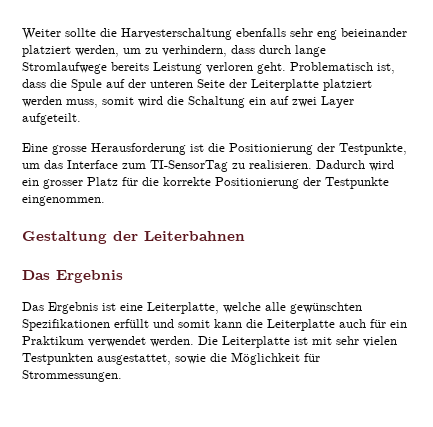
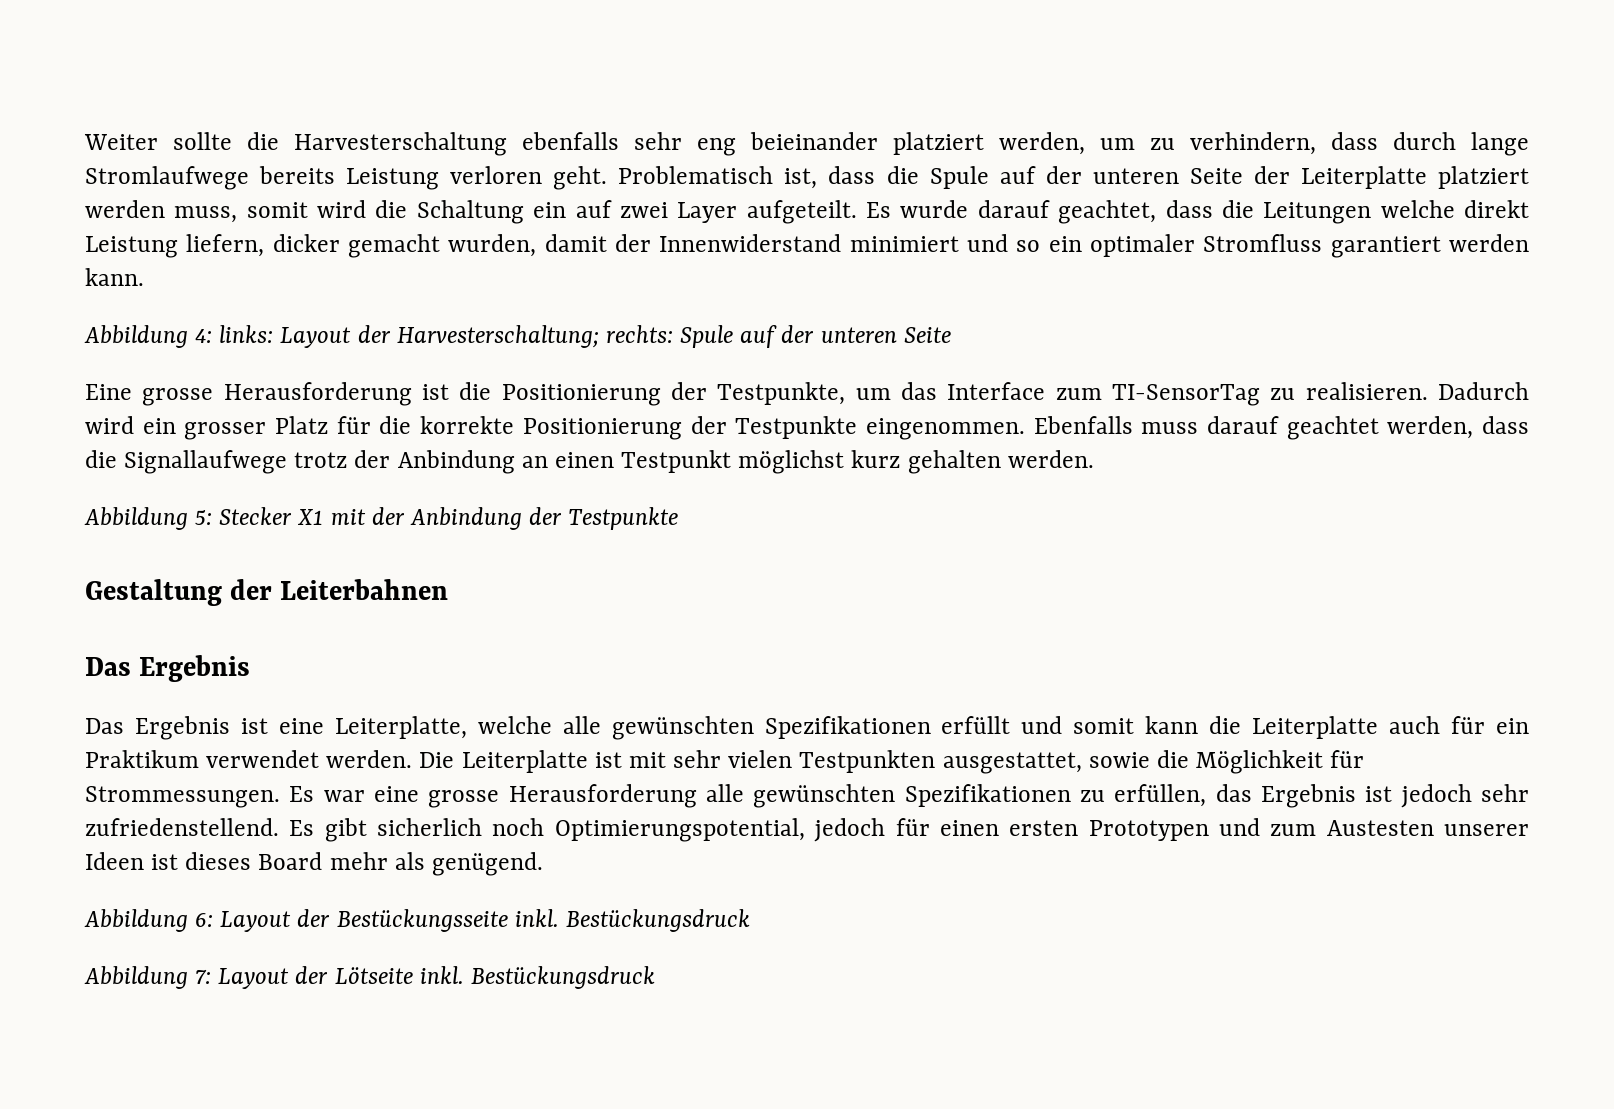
+ Es wurde darauf geachtet, dass die Leitungen welche direkt Leistung liefern, dicker gemacht wurden, damit der Innenwiderstand minimiert und so ein optimaler Stromfluss garantiert werden kann.
+ Abbildung 4: links: Layout der Harvesterschaltung; rechts: Spule auf der unteren Seite
+ Ebenfalls muss darauf geachtet werden, dass die Signallaufwege trotz der Anbindung an einen Testpunkt möglichst kurz gehalten werden.
+ Abbildung 5: Stecker X1 mit der Anbindung der Testpunkte
+ Es war eine grosse Herausforderung alle gewünschten Spezifikationen zu erfüllen, das Ergebnis ist jedoch sehr zufriedenstellend. Es gibt sicherlich noch Optimierungspotential, jedoch für einen ersten Prototypen und zum Austesten unserer Ideen ist dieses Board mehr als genügend.
+ Abbildung 6: Layout der Bestückungsseite inkl. Bestückungsdruck
+ Abbildung 7: Layout der Lötseite inkl. Bestückungsdruck

